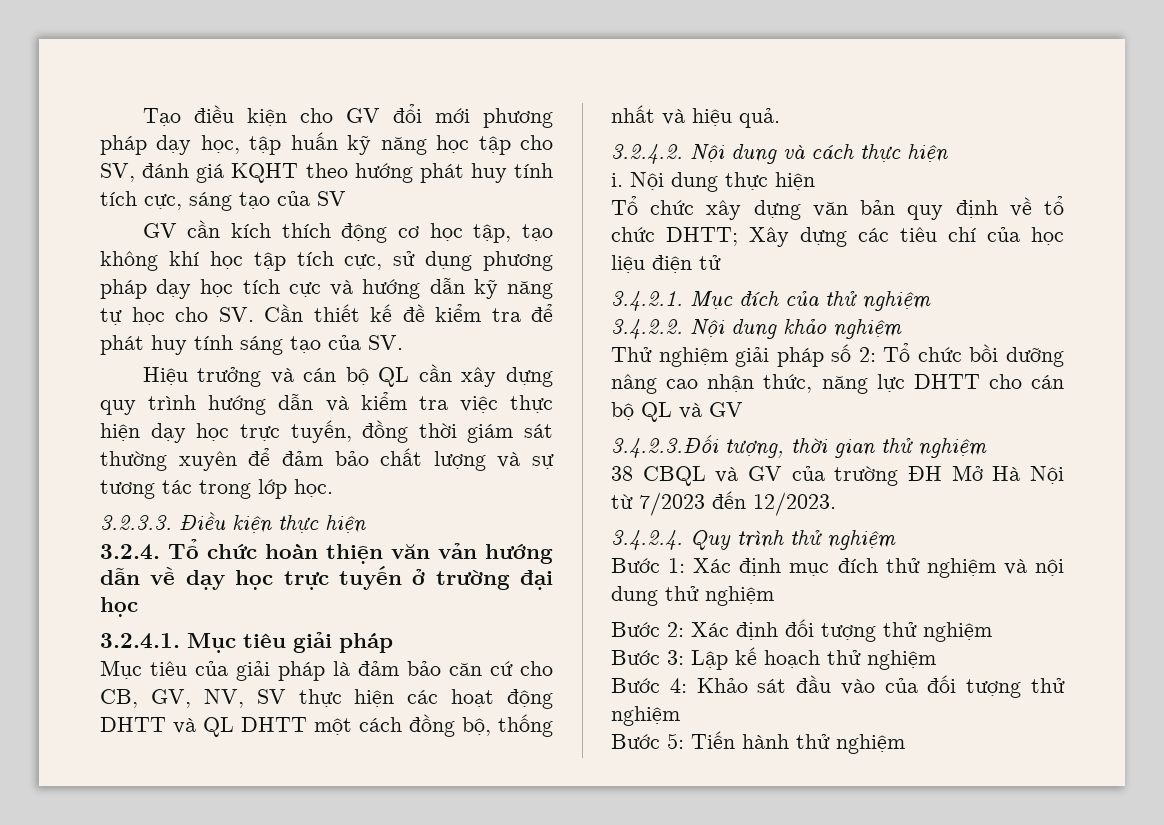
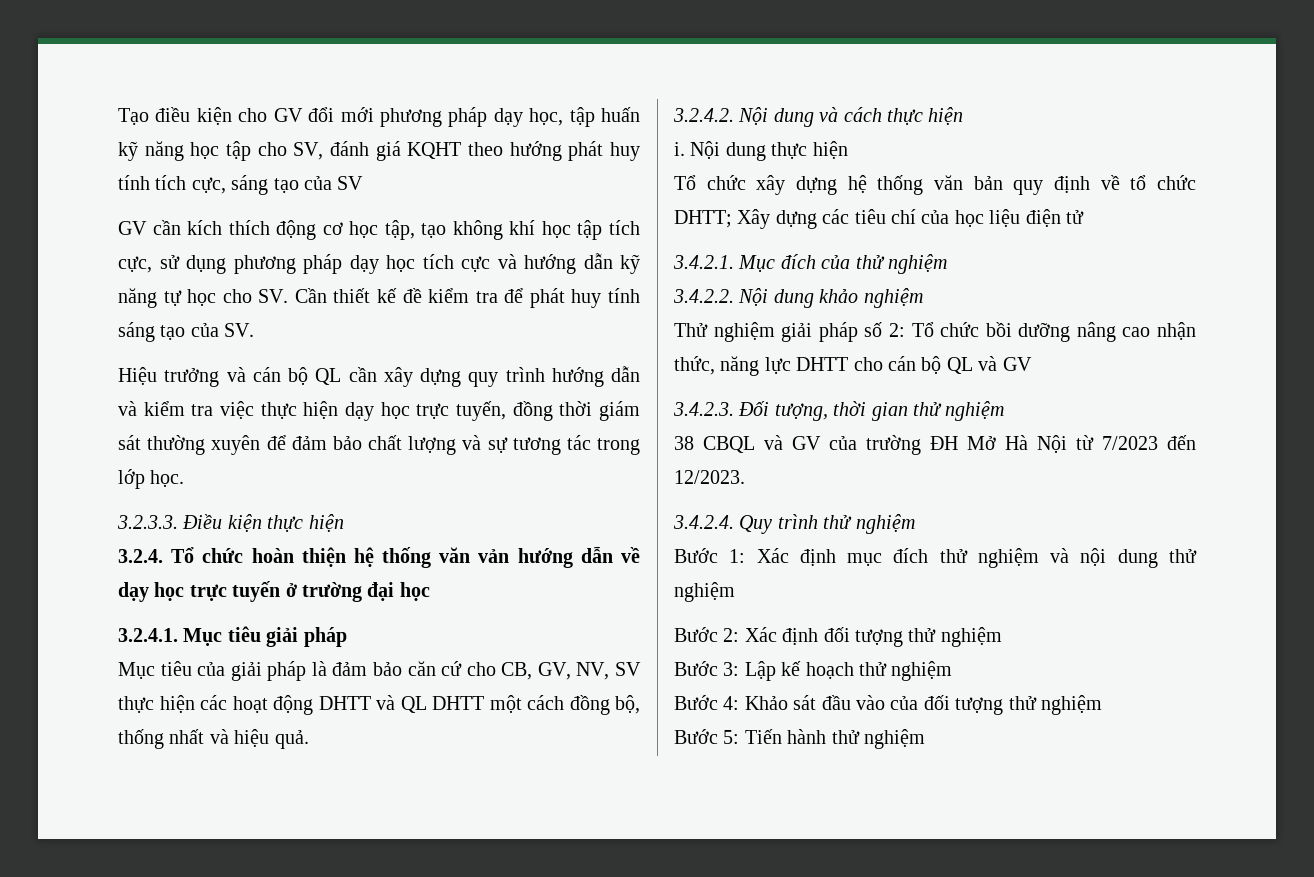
- 3.2.4. Tổ chức hoàn thiện văn vản hướng dẫn về dạy học trực tuyến ở trường đại học
+ 3.2.4. Tổ chức hoàn thiện hệ thống văn vản hướng dẫn về dạy học trực tuyến ở trường đại học
- Tổ chức xây dựng văn bản quy định về tổ chức DHTT; Xây dựng các tiêu chí của học liệu điện tử
+ Tổ chức xây dựng hệ thống văn bản quy định về tổ chức DHTT; Xây dựng các tiêu chí của học liệu điện tử
- 3.4.2.3.Đối tượng, thời gian thử nghiệm
+ 3.4.2.3. Đối tượng, thời gian thử nghiệm

